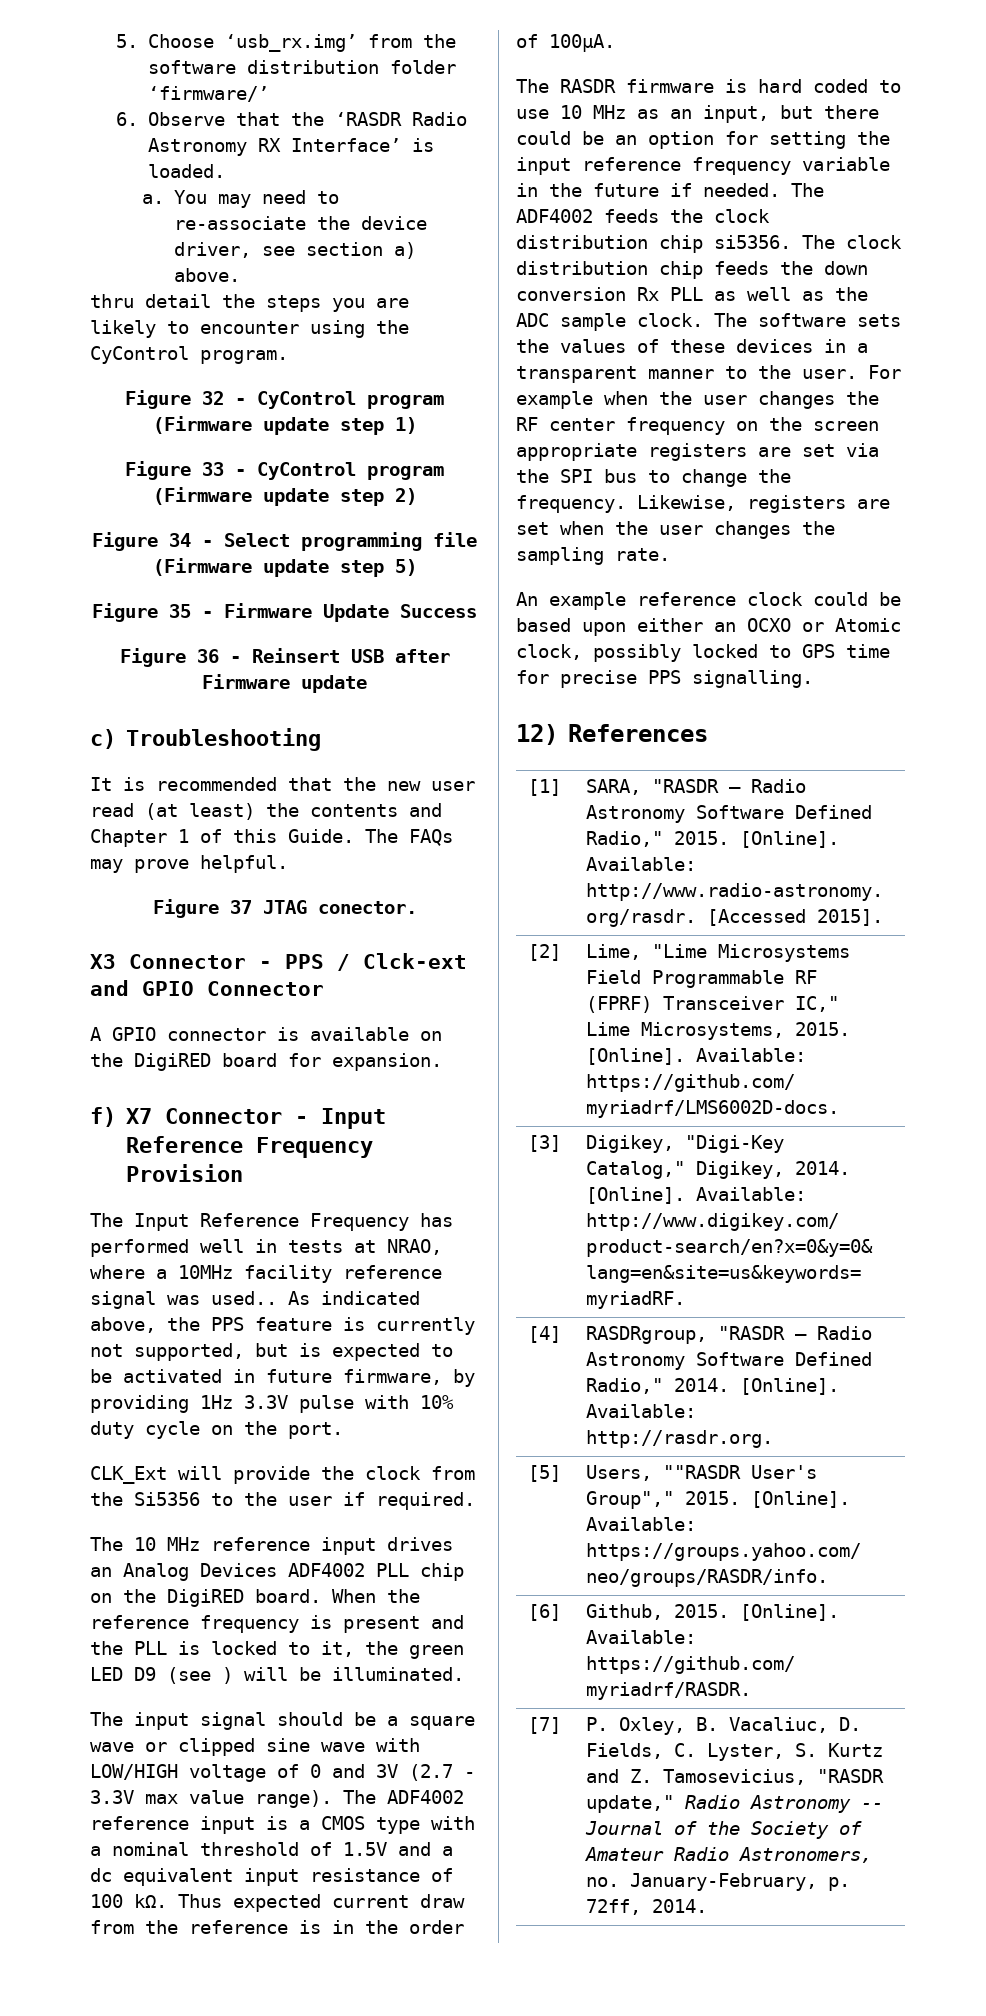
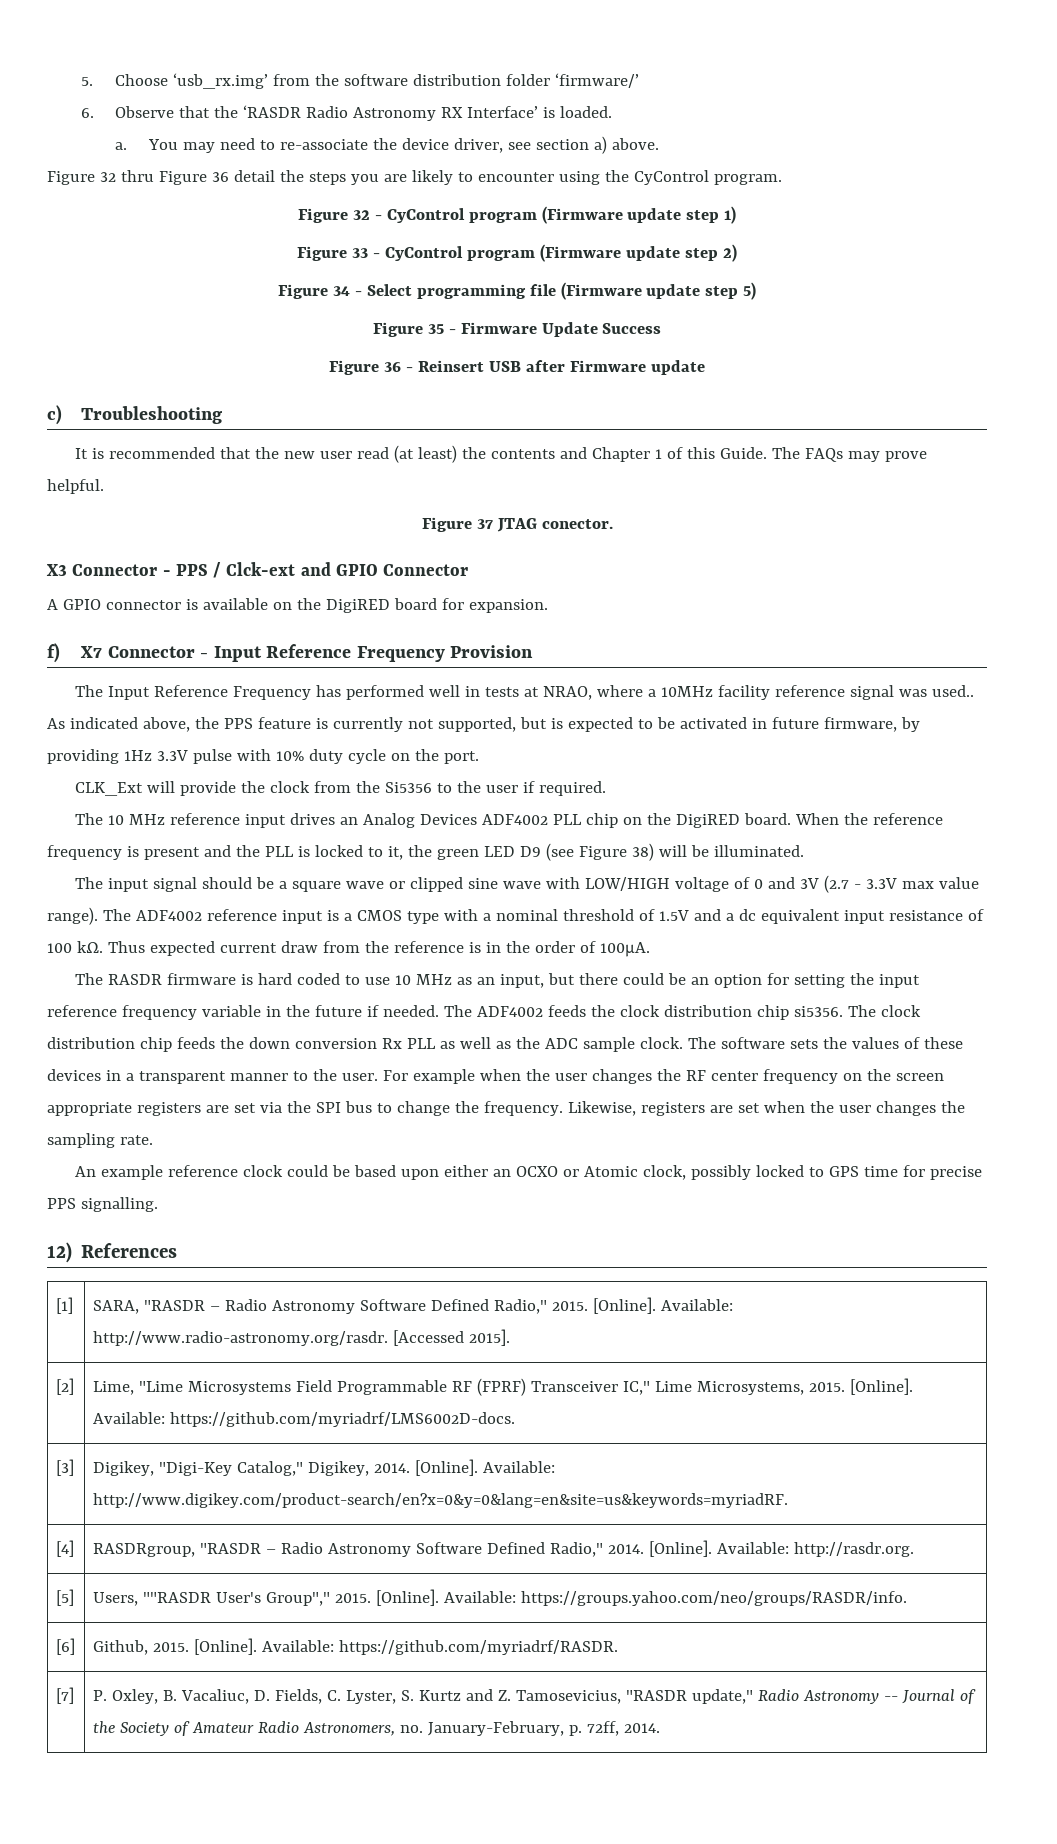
- thru detail the steps you are likely to encounter using the CyControl program.
+ Figure 32 thru Figure 36 detail the steps you are likely to encounter using the CyControl program.
- When the reference frequency is present and the PLL is locked to it, the green LED D9 (see ) will be illuminated.
+ When the reference frequency is present and the PLL is locked to it, the green LED D9 (see Figure 38) will be illuminated.

